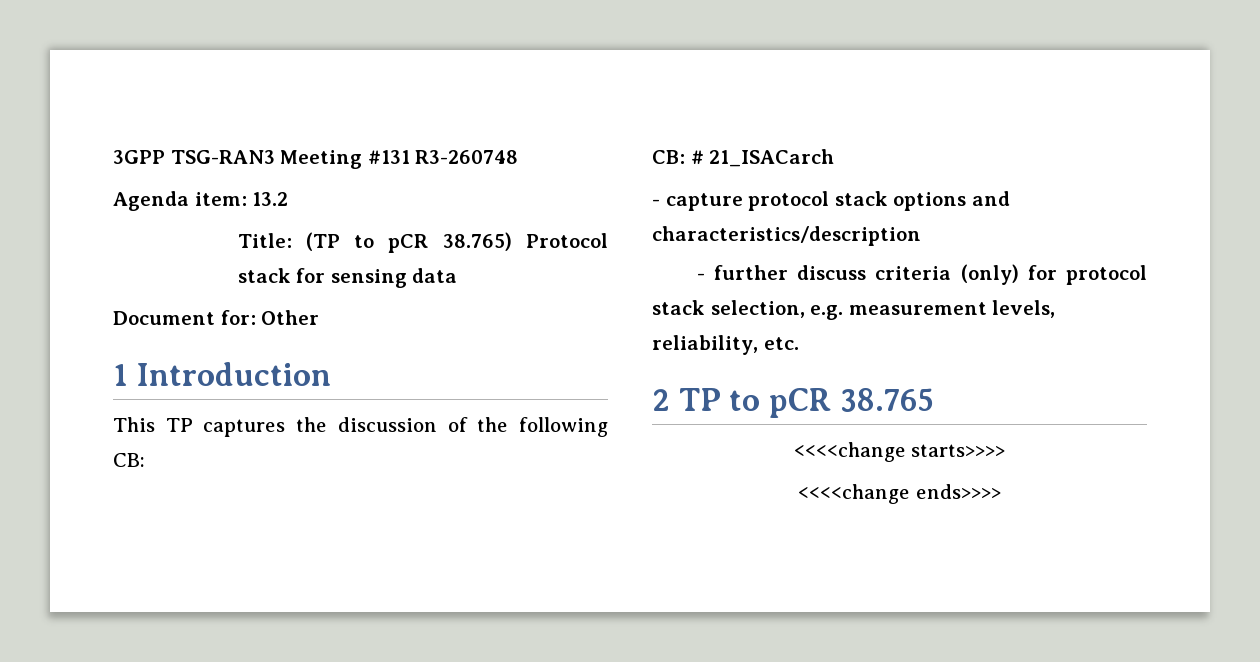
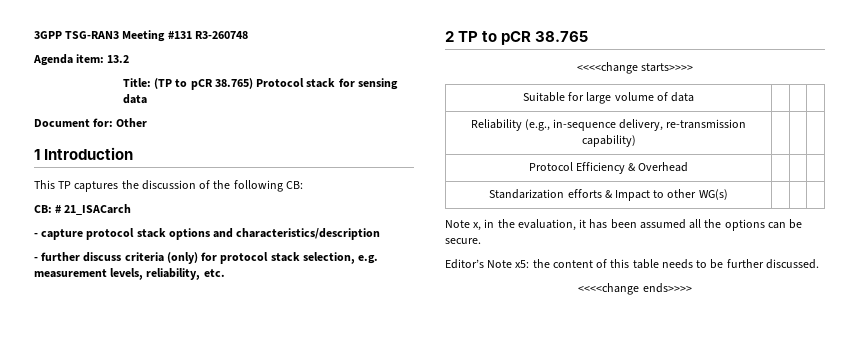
+ Suitable for large volume of data | | |
+ Reliability (e.g., in-sequence delivery, re-transmission capability) | | |
+ Protocol Efficiency & Overhead | | |
+ Standarization efforts & Impact to other WG(s) | | |
+ Note x, in the evaluation, it has been assumed all the options can be secure.
+ Editor’s Note x5: the content of this table needs to be further discussed.

